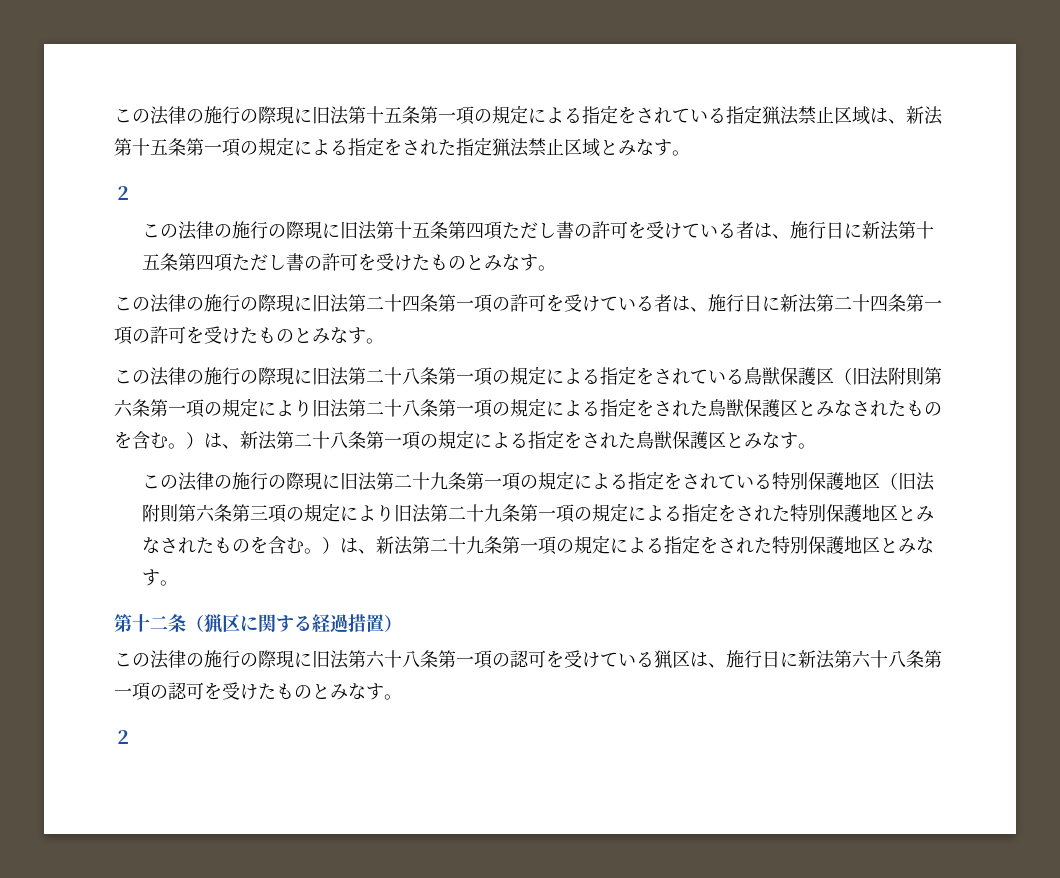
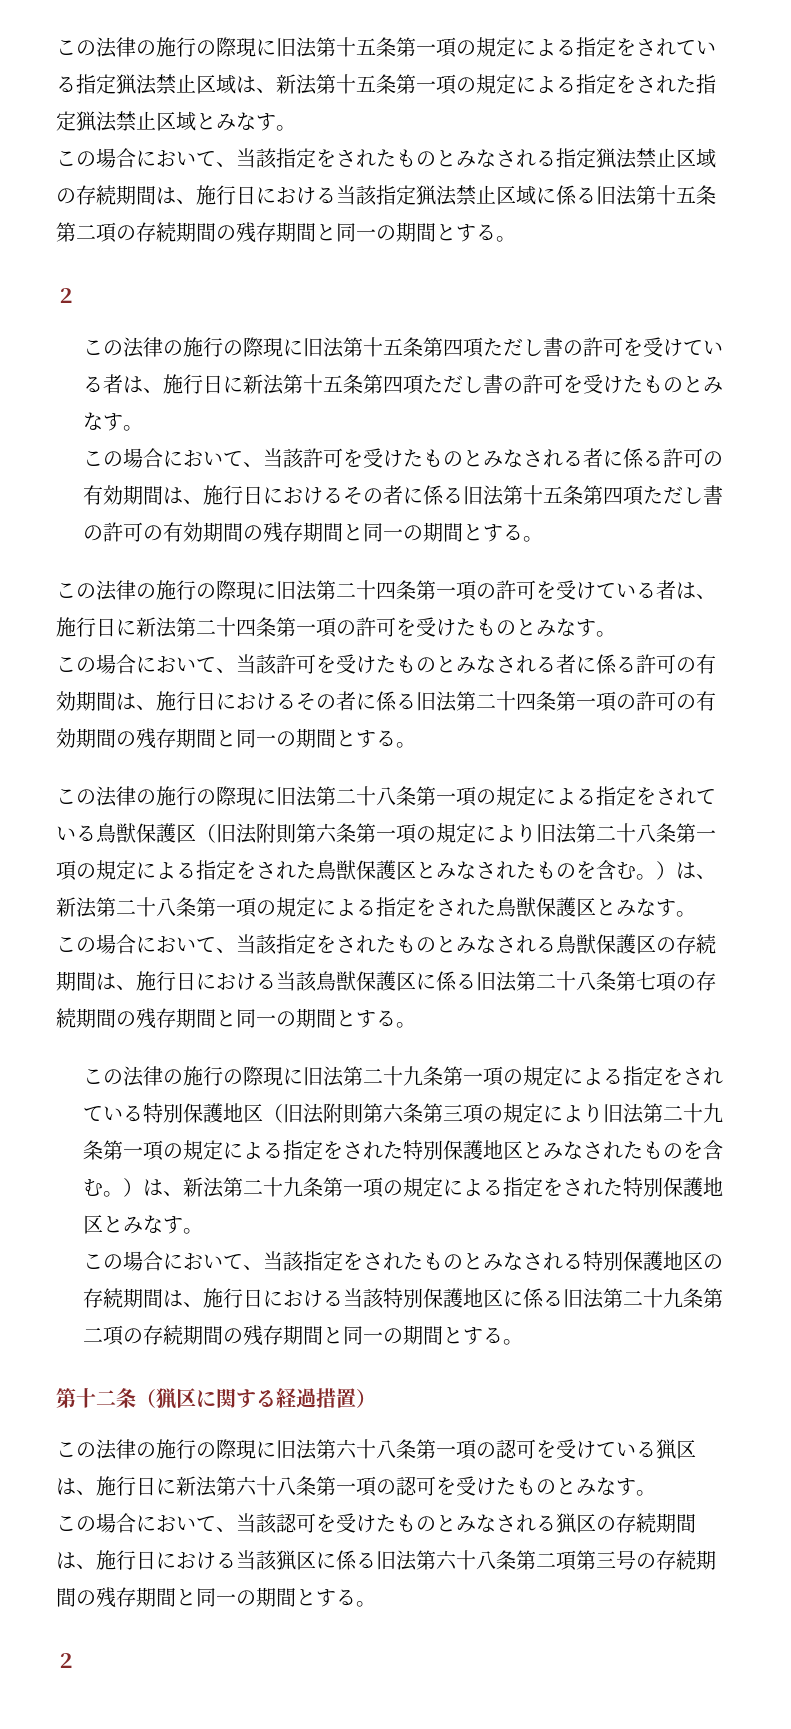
+ この場合において、当該指定をされたものとみなされる指定猟法禁止区域の存続期間は、施行日における当該指定猟法禁止区域に係る旧法第十五条第二項の存続期間の残存期間と同一の期間とする。
+ この場合において、当該許可を受けたものとみなされる者に係る許可の有効期間は、施行日におけるその者に係る旧法第十五条第四項ただし書の許可の有効期間の残存期間と同一の期間とする。
+ この場合において、当該許可を受けたものとみなされる者に係る許可の有効期間は、施行日におけるその者に係る旧法第二十四条第一項の許可の有効期間の残存期間と同一の期間とする。
+ この場合において、当該指定をされたものとみなされる鳥獣保護区の存続期間は、施行日における当該鳥獣保護区に係る旧法第二十八条第七項の存続期間の残存期間と同一の期間とする。
+ この場合において、当該指定をされたものとみなされる特別保護地区の存続期間は、施行日における当該特別保護地区に係る旧法第二十九条第二項の存続期間の残存期間と同一の期間とする。
+ この場合において、当該認可を受けたものとみなされる猟区の存続期間は、施行日における当該猟区に係る旧法第六十八条第二項第三号の存続期間の残存期間と同一の期間とする。

